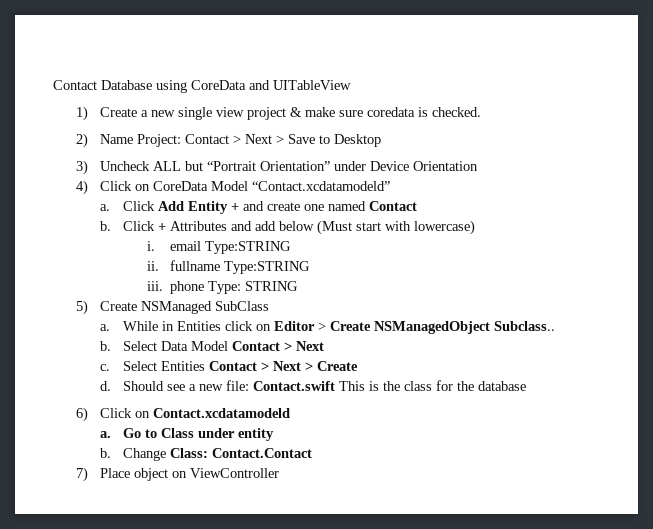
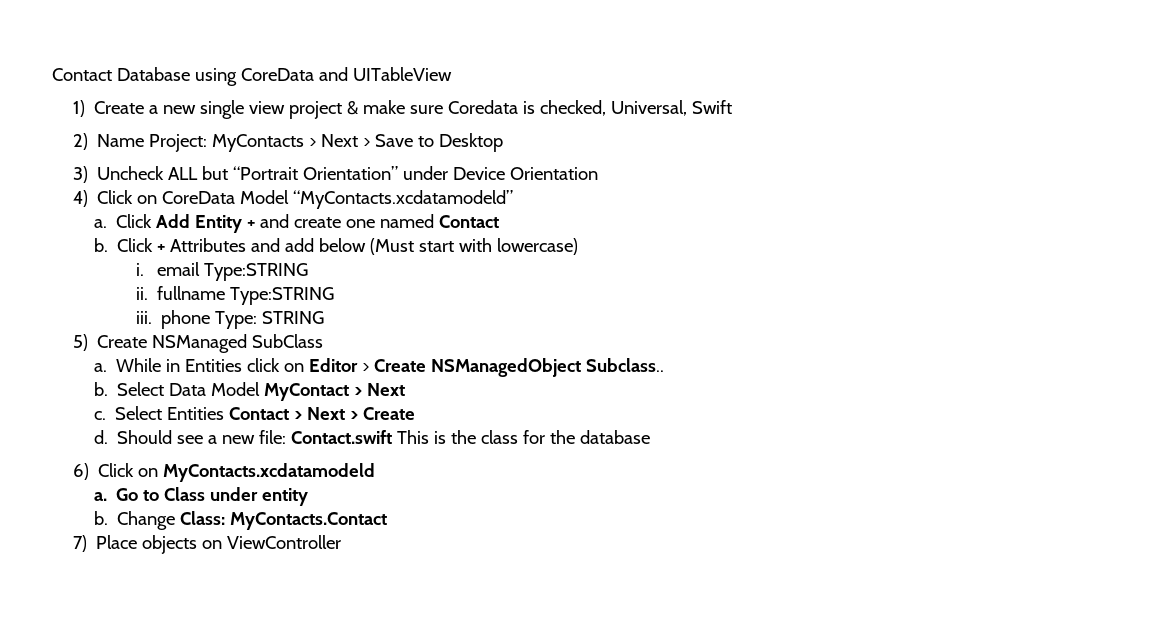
- 1) Create a new single view project & make sure coredata is checked.
+ 1) Create a new single view project & make sure Coredata is checked, Universal, Swift
- 2) Name Project: Contact > Next > Save to Desktop
+ 2) Name Project: MyContacts > Next > Save to Desktop
- 4) Click on CoreData Model “Contact.xcdatamodeld”
+ 4) Click on CoreData Model “MyContacts.xcdatamodeld”
- Select Data Model Contact > Next
+ Select Data Model MyContact > Next
- 6) Click on Contact.xcdatamodeld
+ 6) Click on MyContacts.xcdatamodeld
- Change Class: Contact.Contact
+ Change Class: MyContacts.Contact
- 7) Place object on ViewController
+ 7) Place objects on ViewController

